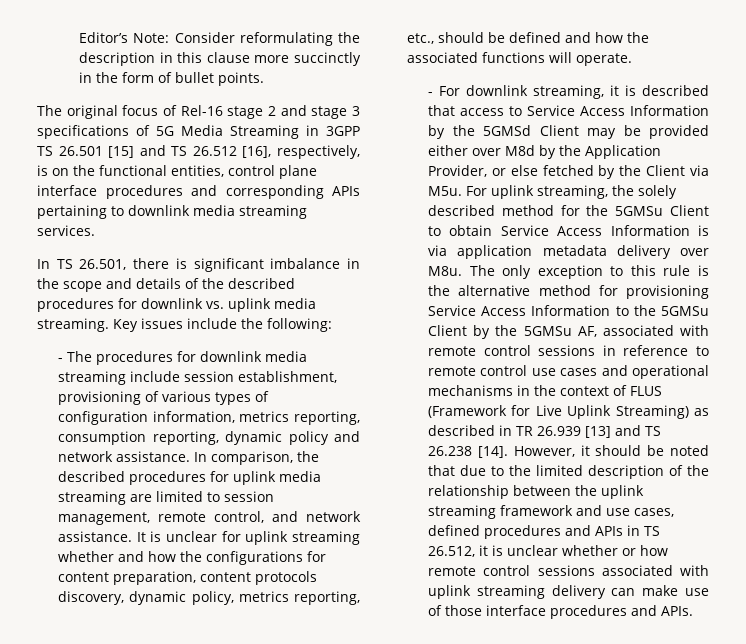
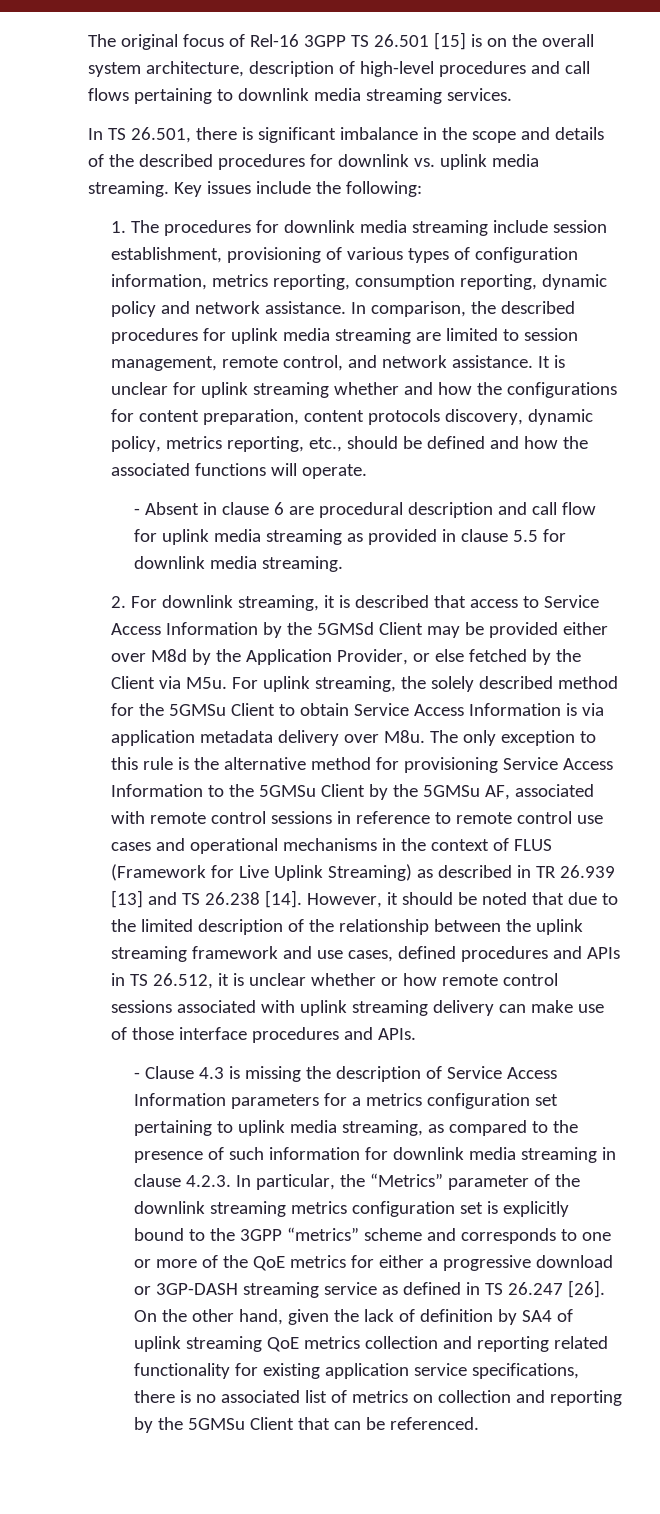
- Editor’s Note: Consider reformulating the description in this clause more succinctly in the form of bullet points.
- The original focus of Rel-16 stage 2 and stage 3 specifications of 5G Media Streaming in 3GPP TS 26.501 [15] and TS 26.512 [16], respectively, is on the functional entities, control plane interface procedures and corresponding APIs pertaining to downlink media streaming services.
+ The original focus of Rel-16 3GPP TS 26.501 [15] is on the overall system architecture, description of high-level procedures and call flows pertaining to downlink media streaming services.
- - The procedures for downlink media streaming include session establishment, provisioning of various types of configuration information, metrics reporting, consumption reporting, dynamic policy and network assistance.
+ 1. The procedures for downlink media streaming include session establishment, provisioning of various types of configuration information, metrics reporting, consumption reporting, dynamic policy and network assistance.
- - For downlink streaming, it is described that access to Service Access Information by the 5GMSd Client may be provided either over M8d by the Application Provider, or else fetched by the Client via M5u. For uplink streaming, the solely described method for the 5GMSu Client to obtain Service Access Information is via application metadata delivery over M8u. The only exception to this rule is the alternative method for provisioning Service Access Information to the 5GMSu Client by the 5GMSu AF, associated with remote control sessions in reference to remote control use cases and operational mechanisms in the context of FLUS (Framework for Live Uplink Streaming) as described in TR 26.939 [13] and TS 26.238 [14].
+ - Absent in clause 6 are procedural description and call flow for uplink media streaming as provided in clause 5.5 for downlink media streaming.
+ 2. For downlink streaming, it is described that access to Service Access Information by the 5GMSd Client may be provided either over M8d by the Application Provider, or else fetched by the Client via M5u. For uplink streaming, the solely described method for the 5GMSu Client to obtain Service Access Information is via application metadata delivery over M8u. The only exception to this rule is the alternative method for provisioning Service Access Information to the 5GMSu Client by the 5GMSu AF, associated with remote control sessions in reference to remote control use cases and operational mechanisms in the context of FLUS (Framework for Live Uplink Streaming) as described in TR 26.939 [13] and TS 26.238 [14].
+ - Clause 4.3 is missing the description of Service Access Information parameters for a metrics configuration set pertaining to uplink media streaming, as compared to the presence of such information for downlink media streaming in clause 4.2.3. In particular, the “Metrics” parameter of the downlink streaming metrics configuration set is explicitly bound to the 3GPP “metrics” scheme and corresponds to one or more of the QoE metrics for either a progressive download or 3GP-DASH streaming service as defined in TS 26.247 [26]. On the other hand, given the lack of definition by SA4 of uplink streaming QoE metrics collection and reporting related functionality for existing application service specifications, there is no associated list of metrics on collection and reporting by the 5GMSu Client that can be referenced.

